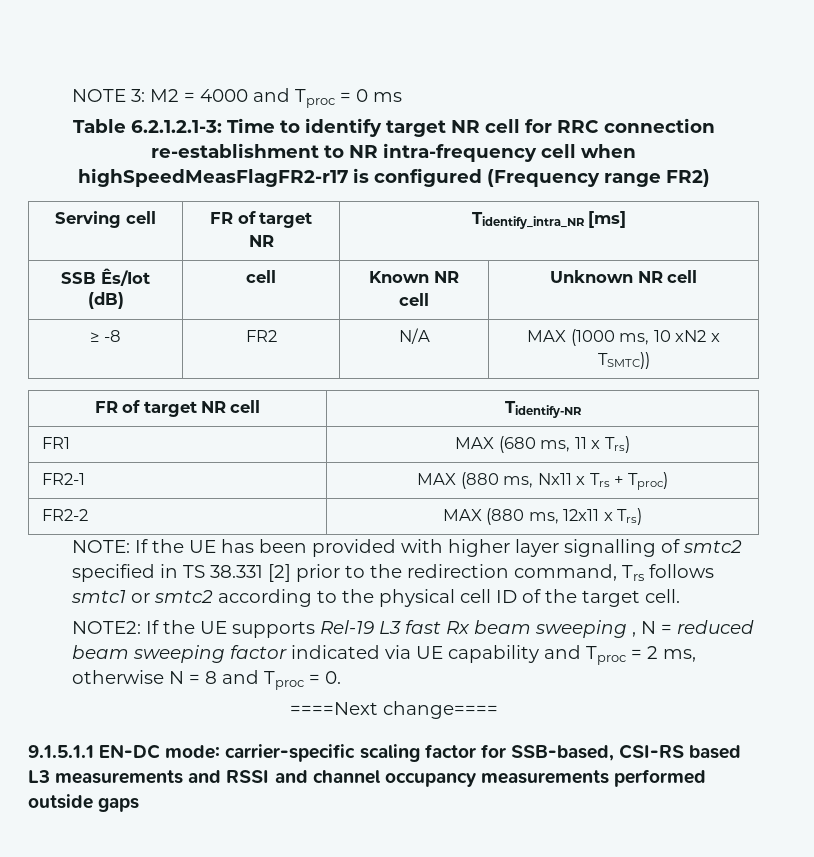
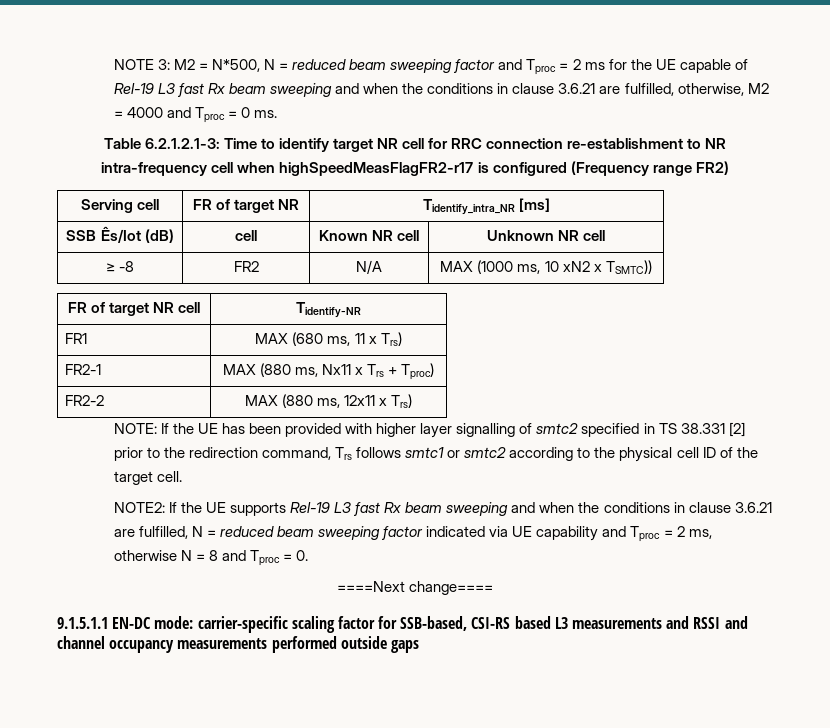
- NOTE 3: M2 = 4000 and Tproc = 0 ms
+ NOTE 3: M2 = N*500, N = reduced beam sweeping factor and Tproc = 2 ms for the UE capable of Rel-19 L3 fast Rx beam sweeping and when the conditions in clause 3.6.21 are fulfilled, otherwise, M2 = 4000 and Tproc = 0 ms.
- NOTE2: If the UE supports Rel-19 L3 fast Rx beam sweeping , N = reduced beam sweeping factor indicated via UE capability and Tproc = 2 ms, otherwise N = 8 and Tproc = 0.
+ NOTE2: If the UE supports Rel-19 L3 fast Rx beam sweeping and when the conditions in clause 3.6.21 are fulfilled, N = reduced beam sweeping factor indicated via UE capability and Tproc = 2 ms, otherwise N = 8 and Tproc = 0.

